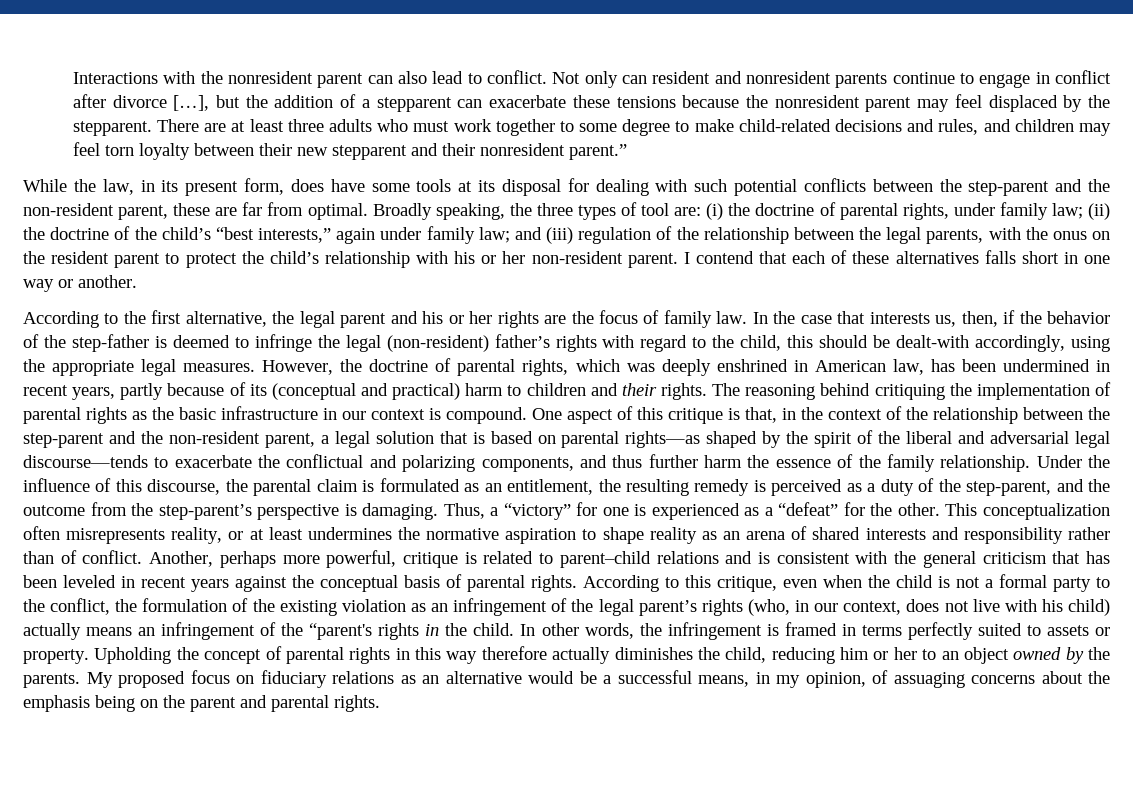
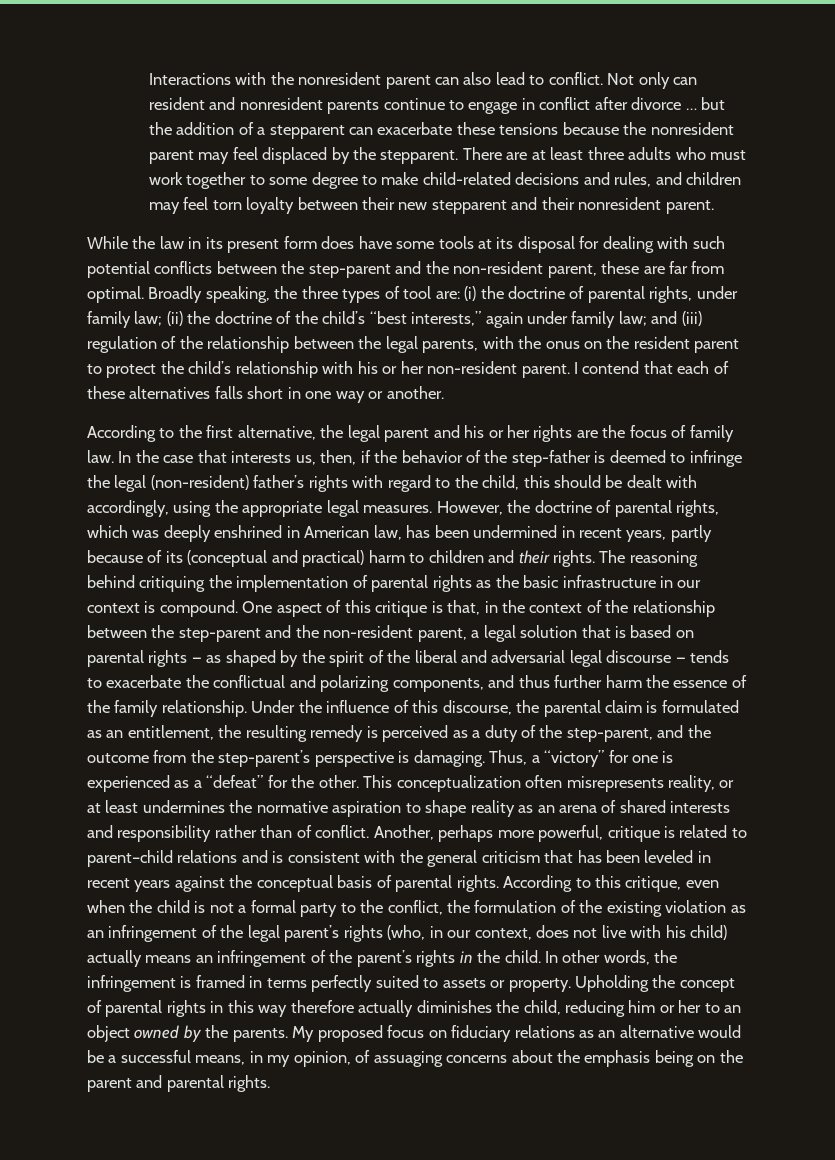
- Not only can resident and nonresident parents continue to engage in conflict after divorce […], but the addition of a stepparent can exacerbate these tensions because the nonresident parent may feel displaced by the stepparent.
+ Not only can resident and nonresident parents continue to engage in conflict after divorce … but the addition of a stepparent can exacerbate these tensions because the nonresident parent may feel displaced by the stepparent.
- There are at least three adults who must work together to some degree to make child-related decisions and rules, and children may feel torn loyalty between their new stepparent and their nonresident parent.”
+ There are at least three adults who must work together to some degree to make child-related decisions and rules, and children may feel torn loyalty between their new stepparent and their nonresident parent.
- While the law, in its present form, does have some tools at its disposal for dealing with such potential conflicts between the step-parent and the non-resident parent, these are far from optimal.
+ While the law in its present form does have some tools at its disposal for dealing with such potential conflicts between the step-parent and the non-resident parent, these are far from optimal.
- In the case that interests us, then, if the behavior of the step-father is deemed to infringe the legal (non-resident) father’s rights with regard to the child, this should be dealt-with accordingly, using the appropriate legal measures.
+ In the case that interests us, then, if the behavior of the step-father is deemed to infringe the legal (non-resident) father’s rights with regard to the child, this should be dealt with accordingly, using the appropriate legal measures.
- One aspect of this critique is that, in the context of the relationship between the step-parent and the non-resident parent, a legal solution that is based on parental rights—as shaped by the spirit of the liberal and adversarial legal discourse—tends to exacerbate the conflictual and polarizing components, and thus further harm the essence of the family relationship.
+ One aspect of this critique is that, in the context of the relationship between the step-parent and the non-resident parent, a legal solution that is based on parental rights — as shaped by the spirit of the liberal and adversarial legal discourse — tends to exacerbate the conflictual and polarizing components, and thus further harm the essence of the family relationship.
- According to this critique, even when the child is not a formal party to the conflict, the formulation of the existing violation as an infringement of the legal parent’s rights (who, in our context, does not live with his child) actually means an infringement of the “parent's rights in the child.
+ According to this critique, even when the child is not a formal party to the conflict, the formulation of the existing violation as an infringement of the legal parent’s rights (who, in our context, does not live with his child) actually means an infringement of the parent’s rights in the child.

